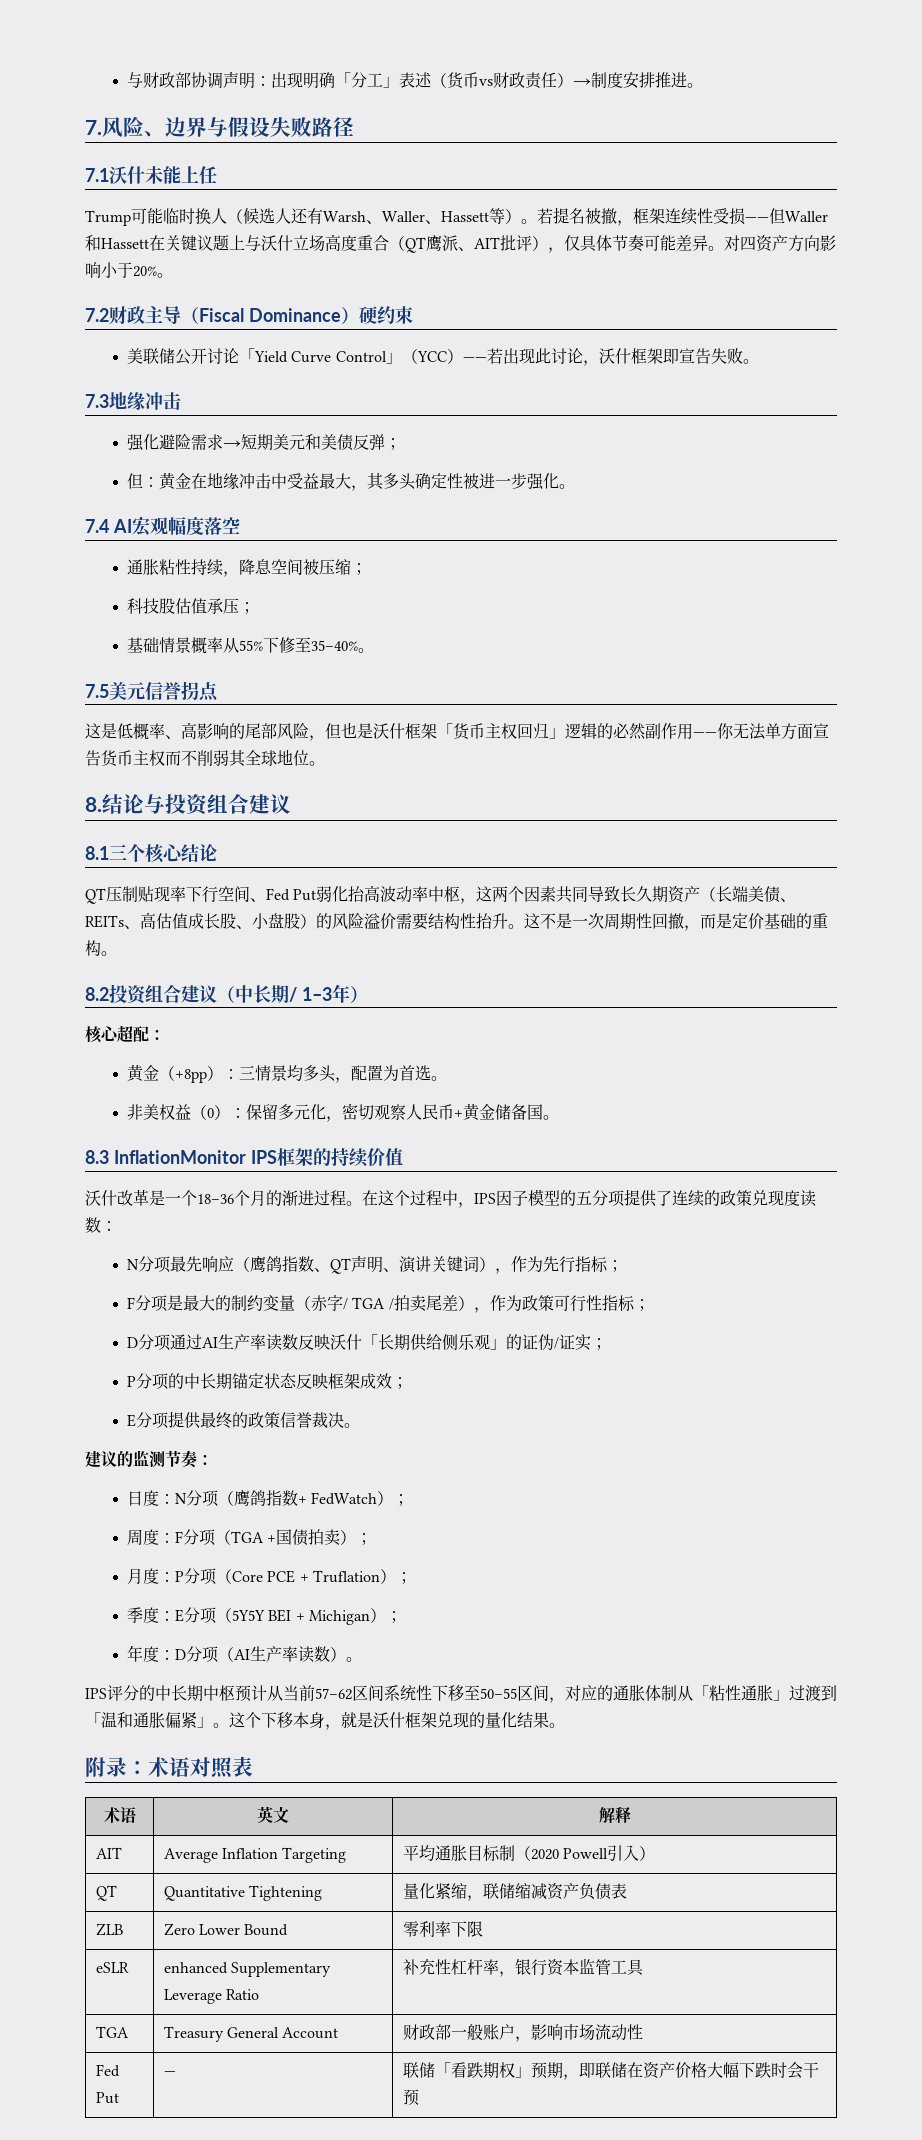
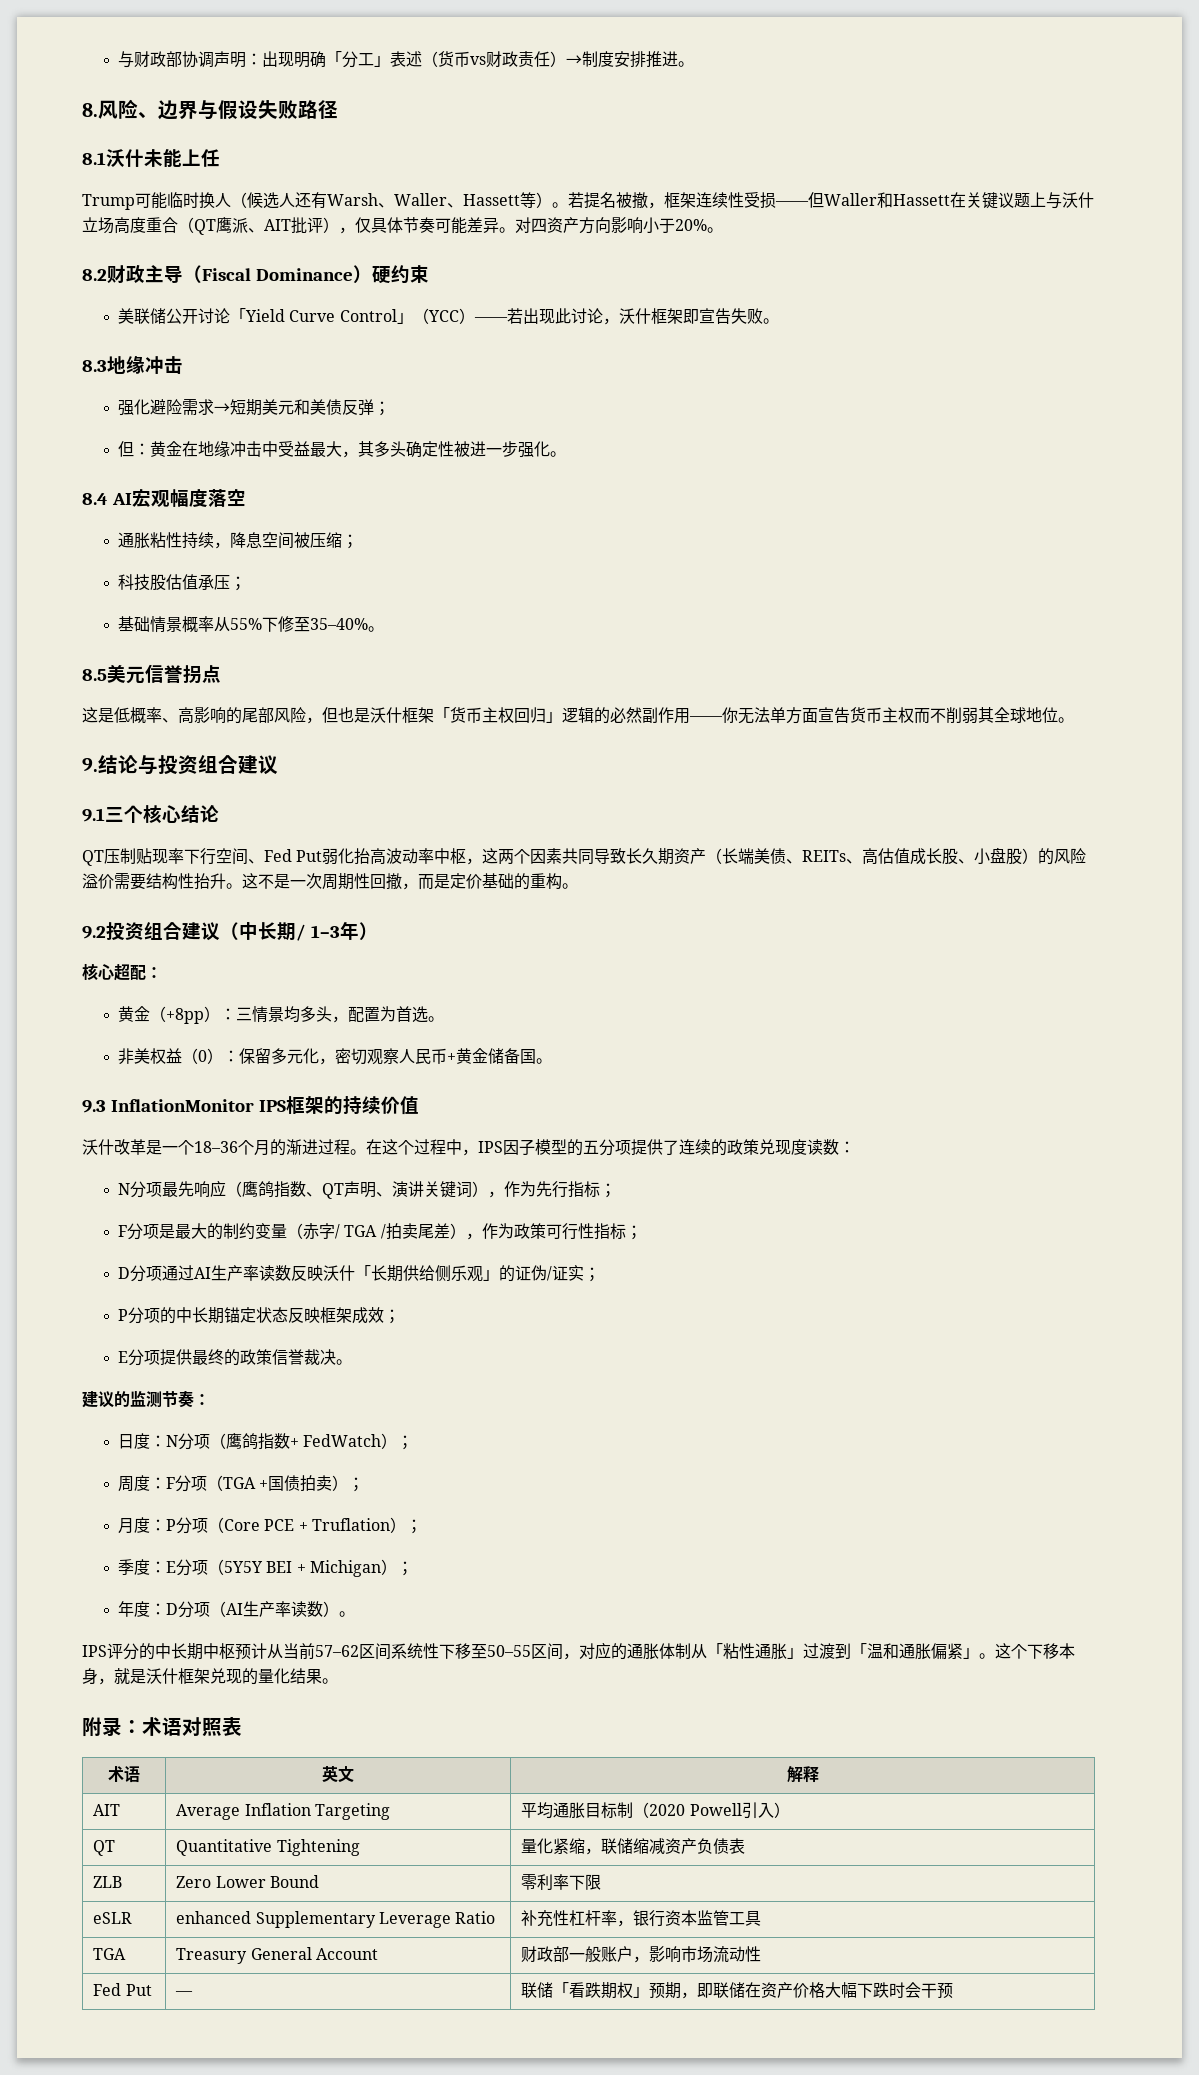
- 7.风险、边界与假设失败路径
+ 8.风险、边界与假设失败路径
- 7.1沃什未能上任
+ 8.1沃什未能上任
- 7.2财政主导（Fiscal Dominance）硬约束
+ 8.2财政主导（Fiscal Dominance）硬约束
- 7.3地缘冲击
+ 8.3地缘冲击
- 7.4 AI宏观幅度落空
+ 8.4 AI宏观幅度落空
- 7.5美元信誉拐点
+ 8.5美元信誉拐点
- 8.结论与投资组合建议
+ 9.结论与投资组合建议
- 8.1三个核心结论
+ 9.1三个核心结论
- 8.2投资组合建议（中长期/ 1–3年）
+ 9.2投资组合建议（中长期/ 1–3年）
- 8.3 InflationMonitor IPS框架的持续价值
+ 9.3 InflationMonitor IPS框架的持续价值

